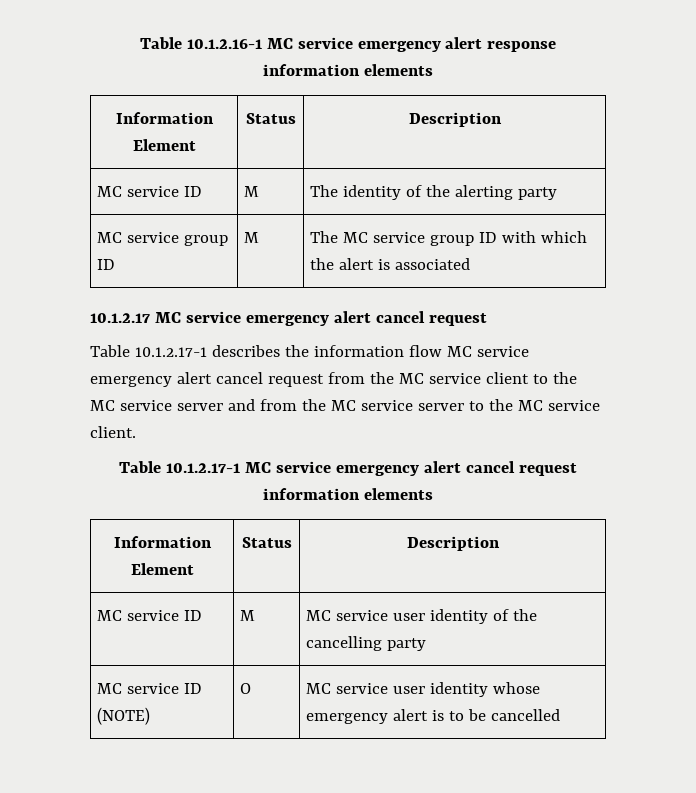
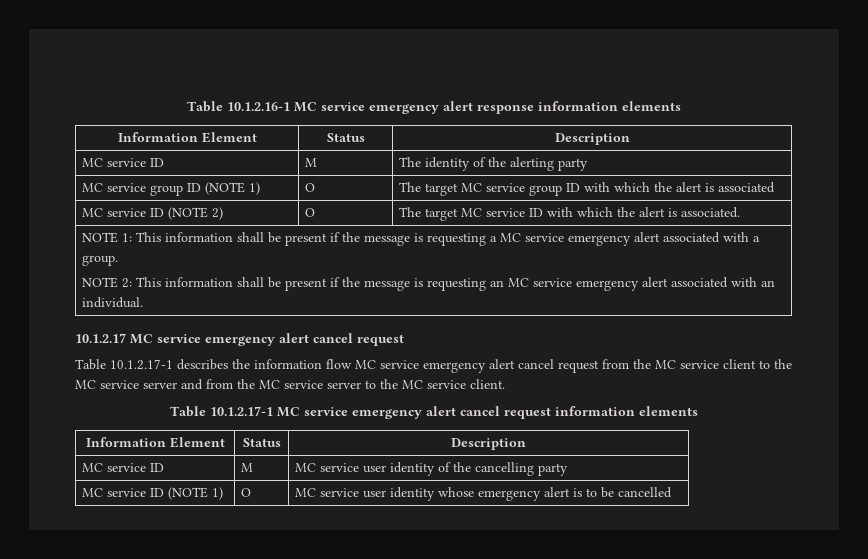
- MC service group ID | M | The MC service group ID with which the alert is associated
+ MC service group ID (NOTE 1) | O | The target MC service group ID with which the alert is associated
+ MC service ID (NOTE 2) | O | The target MC service ID with which the alert is associated.
+ NOTE 1: This information shall be present if the message is requesting a MC service emergency alert associated with a group.
+ NOTE 2: This information shall be present if the message is requesting an MC service emergency alert associated with an individual.
- MC service ID (NOTE) | O | MC service user identity whose emergency alert is to be cancelled
+ MC service ID (NOTE 1) | O | MC service user identity whose emergency alert is to be cancelled

